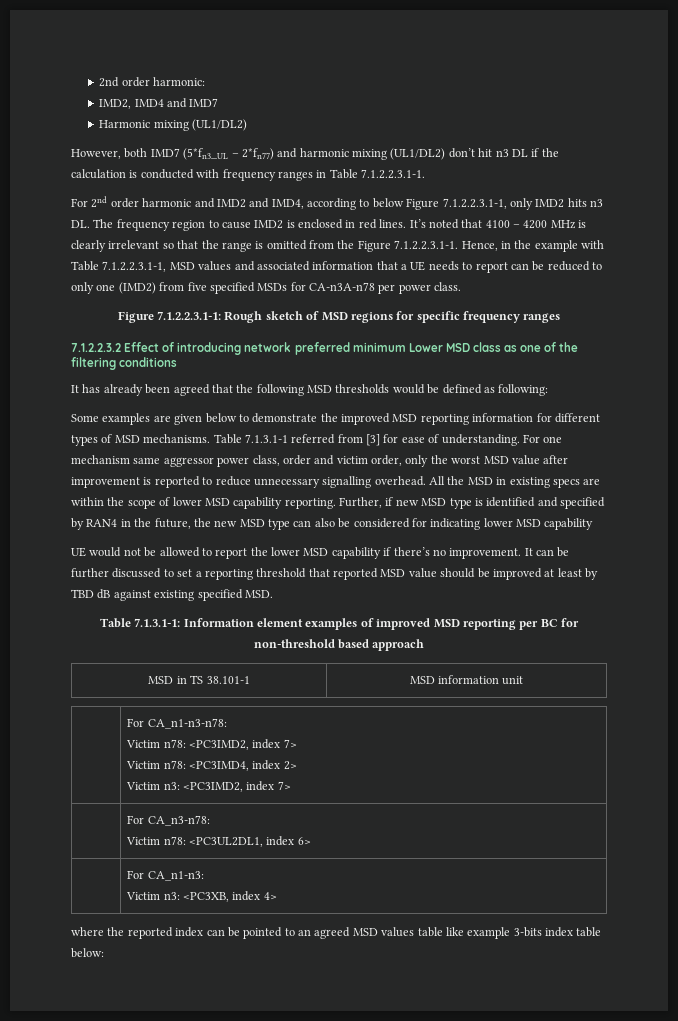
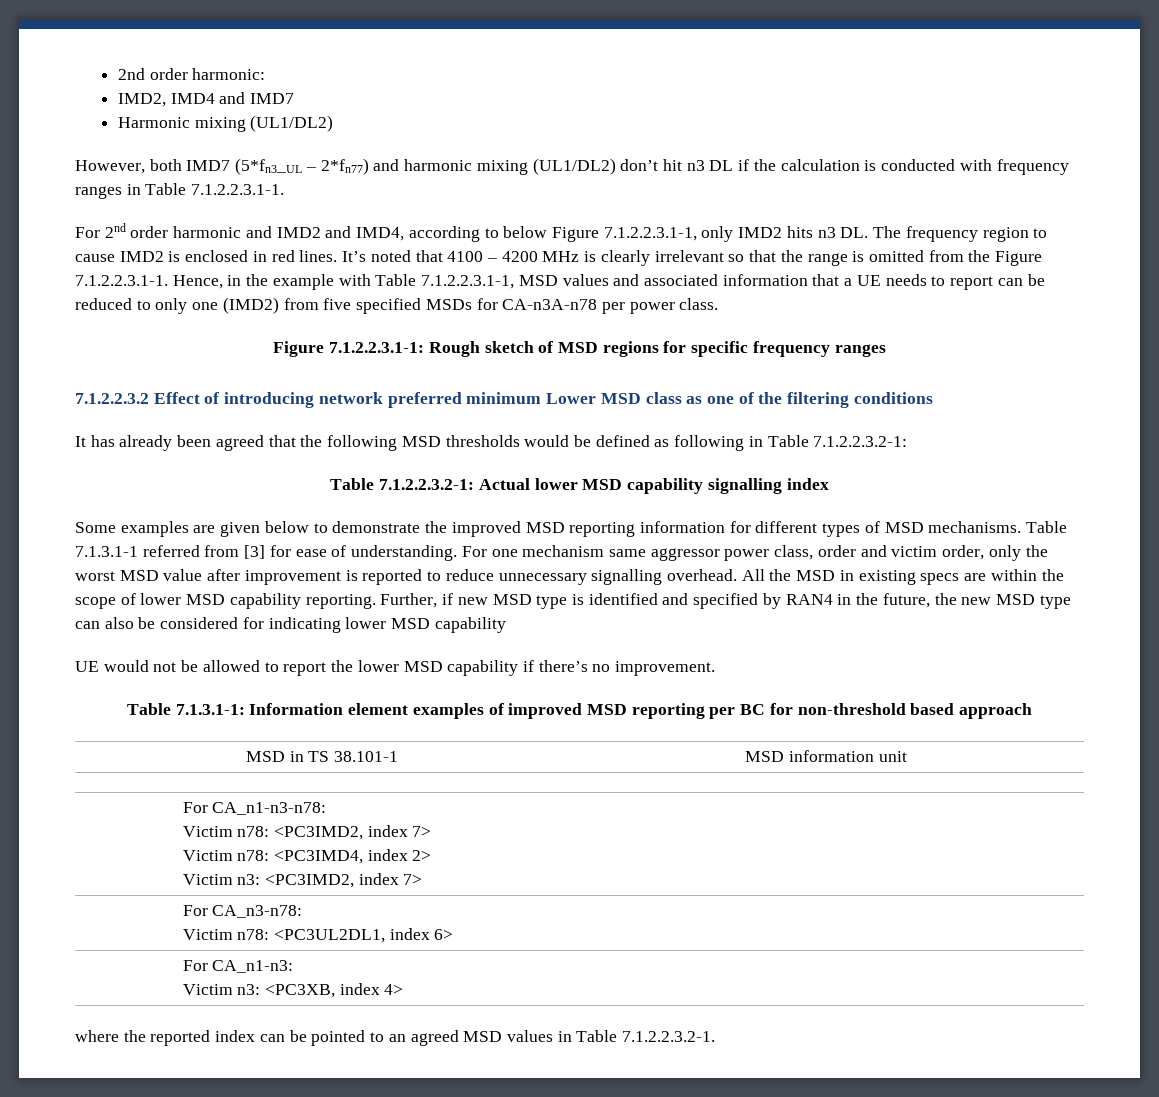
- It has already been agreed that the following MSD thresholds would be defined as following:
+ It has already been agreed that the following MSD thresholds would be defined as following in Table 7.1.2.2.3.2-1:
+ Table 7.1.2.2.3.2-1: Actual lower MSD capability signalling index
- It can be further discussed to set a reporting threshold that reported MSD value should be improved at least by TBD dB against existing specified MSD.
- where the reported index can be pointed to an agreed MSD values table like example 3-bits index table below:
+ where the reported index can be pointed to an agreed MSD values in Table 7.1.2.2.3.2-1.

